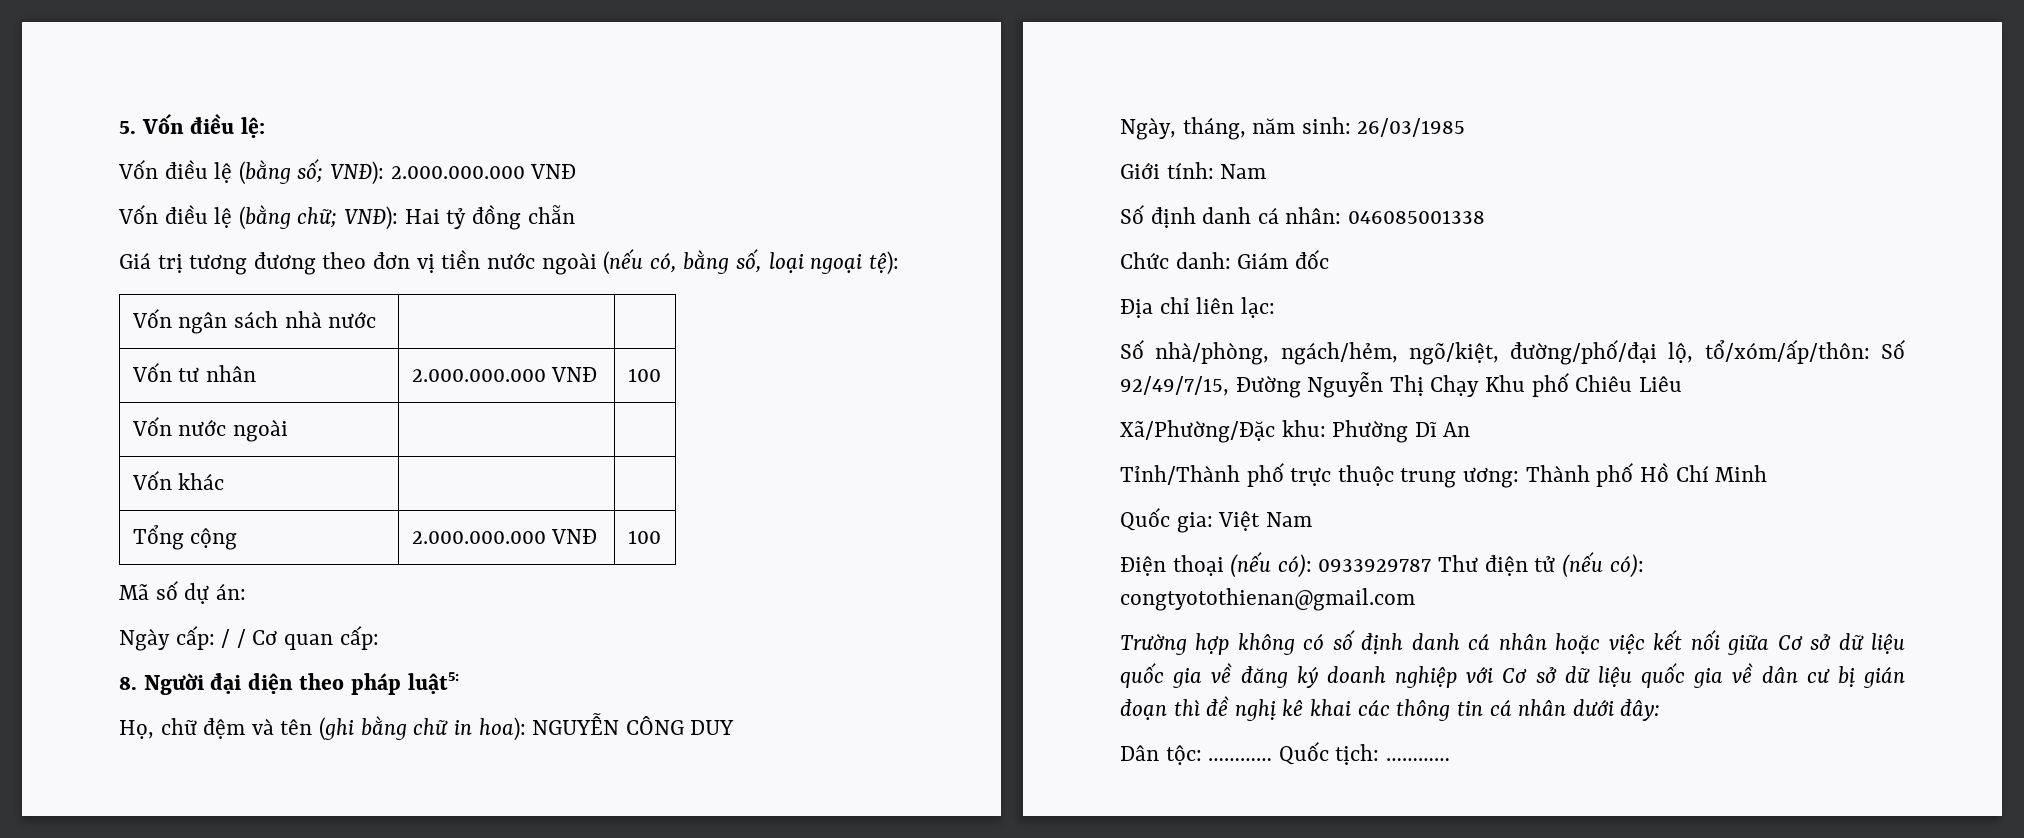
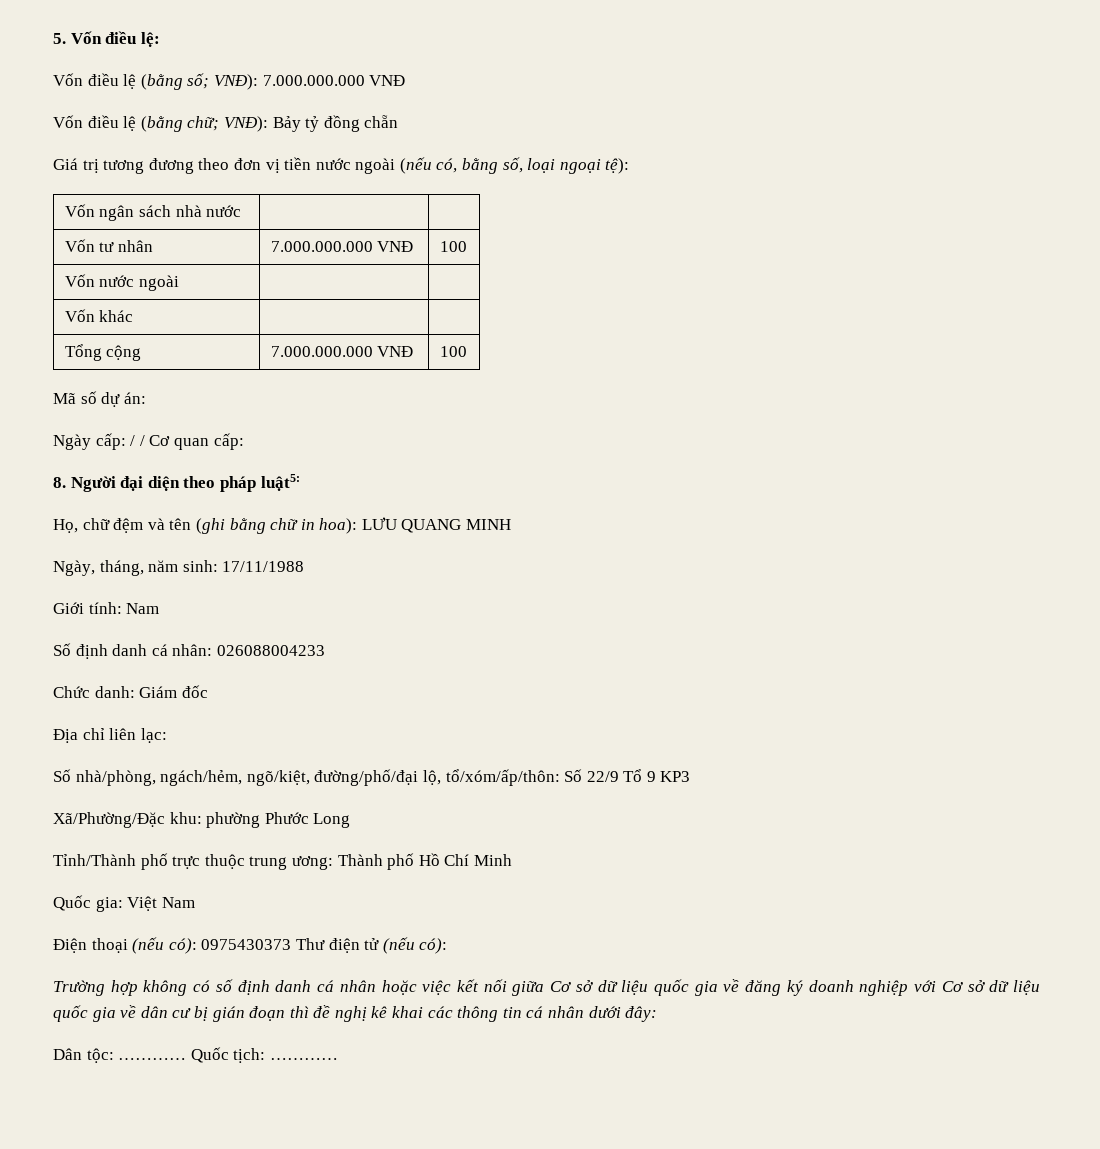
- Vốn điều lệ (bằng số; VNĐ): 2.000.000.000 VNĐ
+ Vốn điều lệ (bằng số; VNĐ): 7.000.000.000 VNĐ
- Vốn điều lệ (bằng chữ; VNĐ): Hai tỷ đồng chẵn
+ Vốn điều lệ (bằng chữ; VNĐ): Bảy tỷ đồng chẵn
- Vốn tư nhân | 2.000.000.000 VNĐ | 100
+ Vốn tư nhân | 7.000.000.000 VNĐ | 100
- Tổng cộng | 2.000.000.000 VNĐ | 100
+ Tổng cộng | 7.000.000.000 VNĐ | 100
- Họ, chữ đệm và tên (ghi bằng chữ in hoa): NGUYỄN CÔNG DUY
+ Họ, chữ đệm và tên (ghi bằng chữ in hoa): LƯU QUANG MINH
- Ngày, tháng, năm sinh: 26/03/1985
+ Ngày, tháng, năm sinh: 17/11/1988
- Số định danh cá nhân: 046085001338
+ Số định danh cá nhân: 026088004233
- Số nhà/phòng, ngách/hẻm, ngõ/kiệt, đường/phố/đại lộ, tổ/xóm/ấp/thôn: Số 92/49/7/15, Đường Nguyễn Thị Chạy Khu phố Chiêu Liêu
+ Số nhà/phòng, ngách/hẻm, ngõ/kiệt, đường/phố/đại lộ, tổ/xóm/ấp/thôn: Số 22/9 Tổ 9 KP3
- Xã/Phường/Đặc khu: Phường Dĩ An
+ Xã/Phường/Đặc khu: phường Phước Long
- Điện thoại (nếu có): 0933929787 Thư điện tử (nếu có): congtyotothienan@gmail.com
+ Điện thoại (nếu có): 0975430373 Thư điện tử (nếu có):

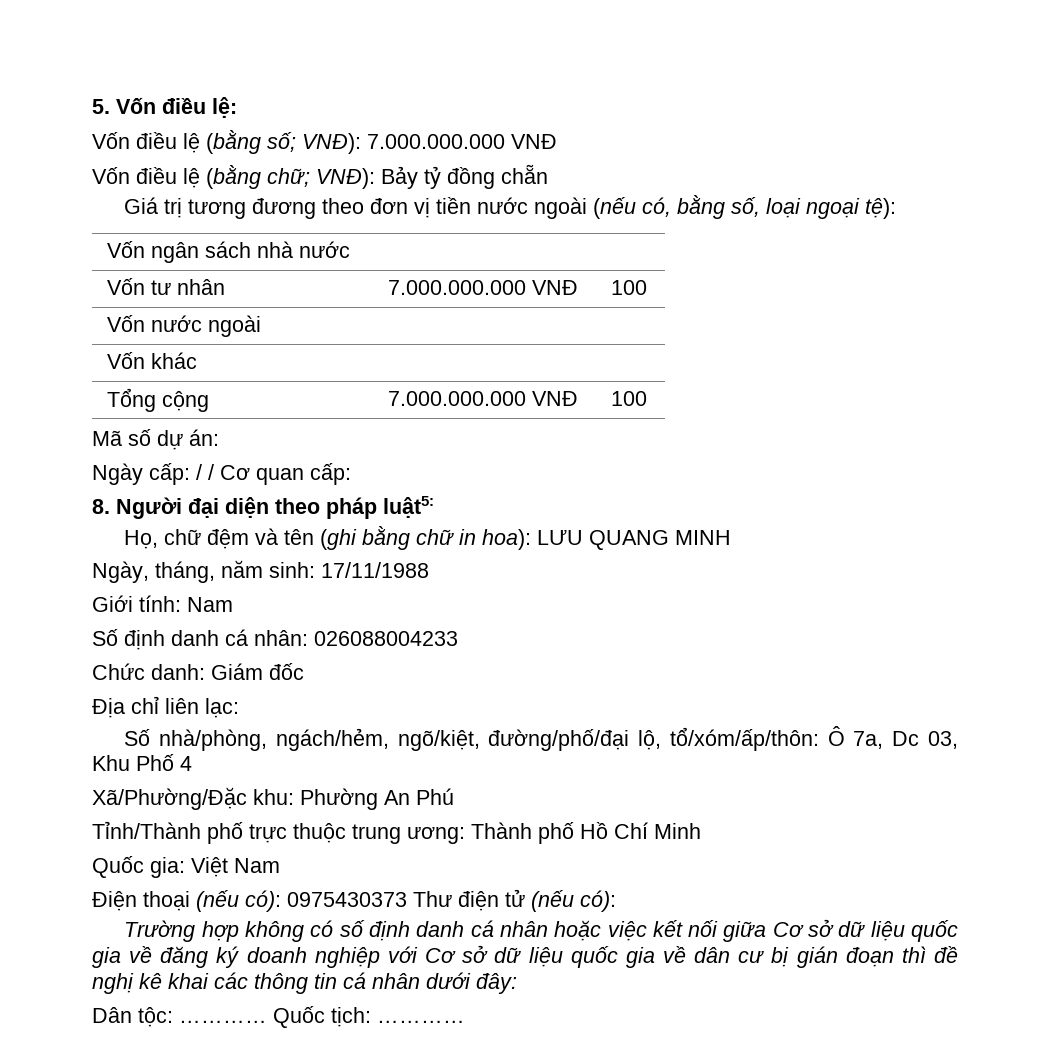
- Số nhà/phòng, ngách/hẻm, ngõ/kiệt, đường/phố/đại lộ, tổ/xóm/ấp/thôn: Số 22/9 Tổ 9 KP3
+ Số nhà/phòng, ngách/hẻm, ngõ/kiệt, đường/phố/đại lộ, tổ/xóm/ấp/thôn: Ô 7a, Dc 03, Khu Phố 4
- Xã/Phường/Đặc khu: phường Phước Long
+ Xã/Phường/Đặc khu: Phường An Phú

